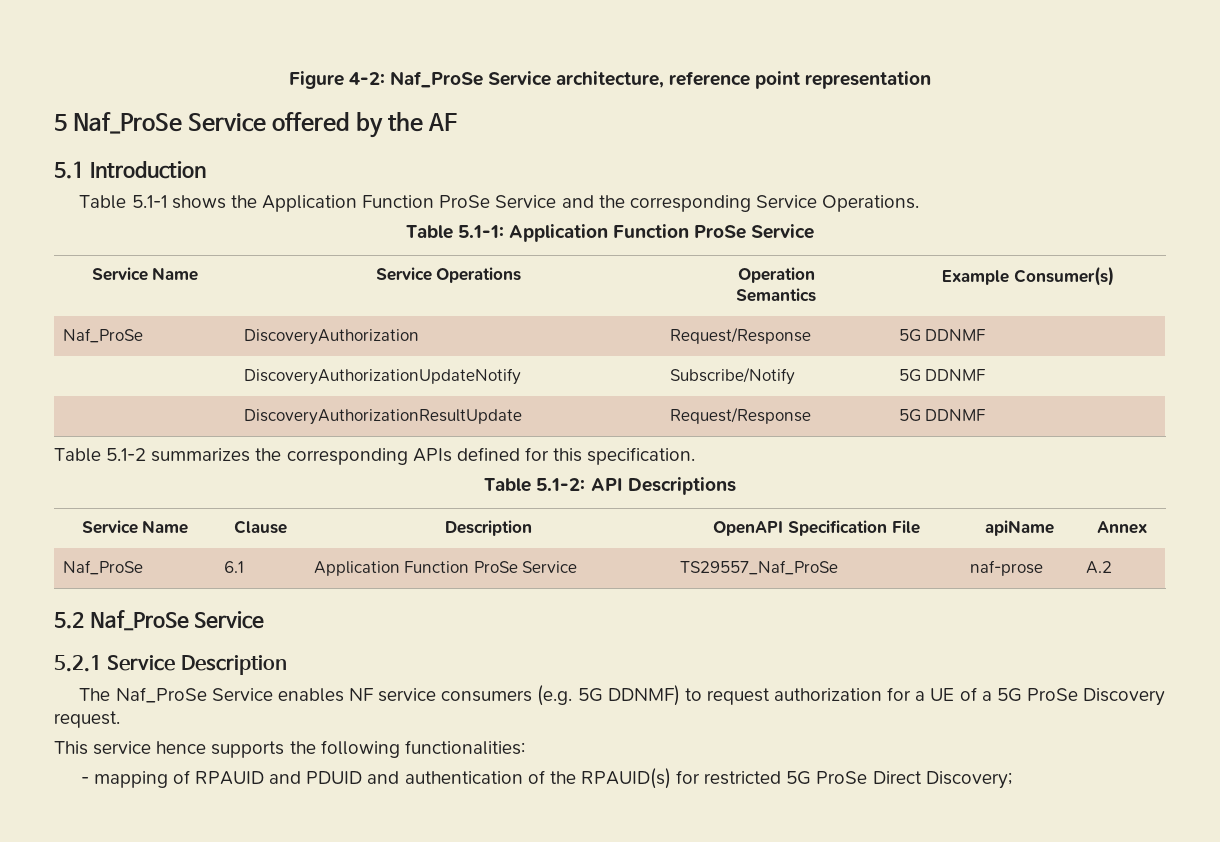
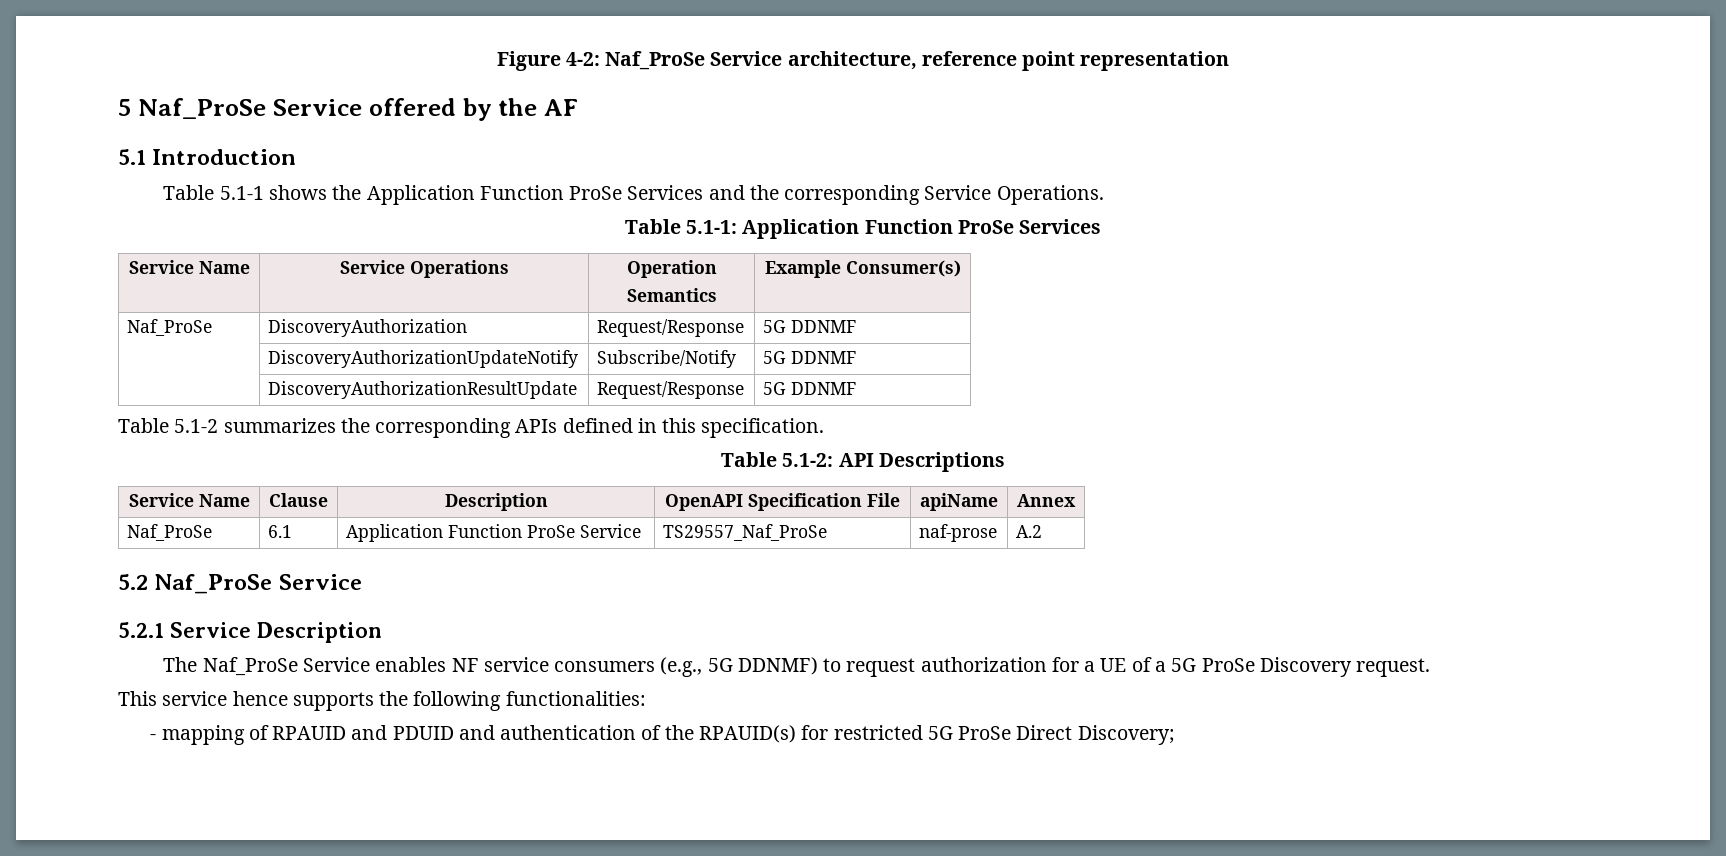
- Table 5.1-1 shows the Application Function ProSe Service and the corresponding Service Operations.
+ Table 5.1-1 shows the Application Function ProSe Services and the corresponding Service Operations.
- Table 5.1-1: Application Function ProSe Service
+ Table 5.1-1: Application Function ProSe Services
- Table 5.1-2 summarizes the corresponding APIs defined for this specification.
+ Table 5.1-2 summarizes the corresponding APIs defined in this specification.
- The Naf_ProSe Service enables NF service consumers (e.g. 5G DDNMF) to request authorization for a UE of a 5G ProSe Discovery request.
+ The Naf_ProSe Service enables NF service consumers (e.g., 5G DDNMF) to request authorization for a UE of a 5G ProSe Discovery request.

